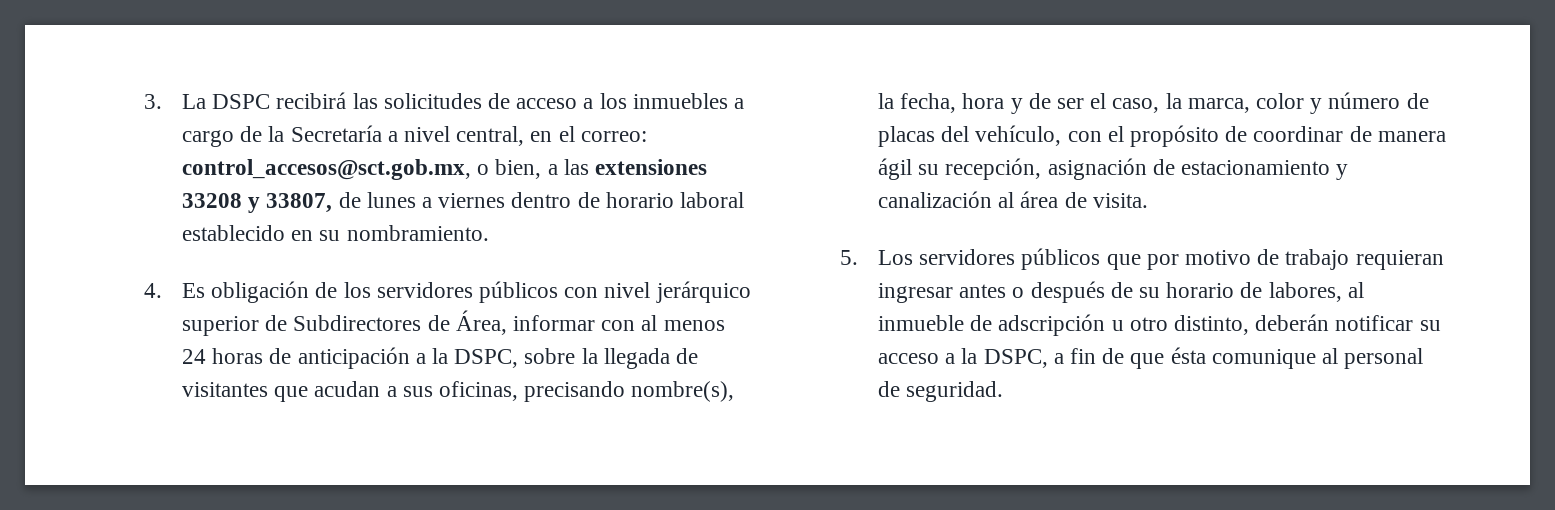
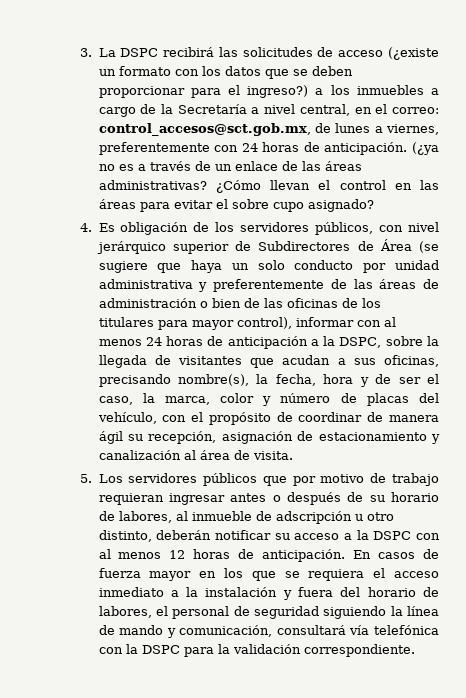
- 3. La DSPC recibirá las solicitudes de acceso a los inmuebles a cargo de la Secretaría a nivel central, en el correo: control_accesos@sct.gob.mx, o bien, a las extensiones 33208 y 33807, de lunes a viernes dentro de horario laboral establecido en su nombramiento.
+ 3. La DSPC recibirá las solicitudes de acceso (¿existe un formato con los datos que se deben proporcionar para el ingreso?) a los inmuebles a cargo de la Secretaría a nivel central, en el correo: control_accesos@sct.gob.mx, de lunes a viernes, preferentemente con 24 horas de anticipación. (¿ya no es a través de un enlace de las áreas administrativas? ¿Cómo llevan el control en las áreas para evitar el sobre cupo asignado?
- 4. Es obligación de los servidores públicos con nivel jerárquico superior de Subdirectores de Área, informar con al menos 24 horas de anticipación a la DSPC, sobre la llegada de visitantes que acudan a sus oficinas, precisando nombre(s), la fecha, hora y de ser el caso, la marca, color y número de placas del vehículo, con el propósito de coordinar de manera ágil su recepción, asignación de estacionamiento y canalización al área de visita.
+ 4. Es obligación de los servidores públicos, con nivel jerárquico superior de Subdirectores de Área (se sugiere que haya un solo conducto por unidad administrativa y preferentemente de las áreas de administración o bien de las oficinas de los titulares para mayor control), informar con al menos 24 horas de anticipación a la DSPC, sobre la llegada de visitantes que acudan a sus oficinas, precisando nombre(s), la fecha, hora y de ser el caso, la marca, color y número de placas del vehículo, con el propósito de coordinar de manera ágil su recepción, asignación de estacionamiento y canalización al área de visita.
- 5. Los servidores públicos que por motivo de trabajo requieran ingresar antes o después de su horario de labores, al inmueble de adscripción u otro distinto, deberán notificar su acceso a la DSPC, a fin de que ésta comunique al personal de seguridad.
+ 5. Los servidores públicos que por motivo de trabajo requieran ingresar antes o después de su horario de labores, al inmueble de adscripción u otro distinto, deberán notificar su acceso a la DSPC con al menos 12 horas de anticipación. En casos de fuerza mayor en los que se requiera el acceso inmediato a la instalación y fuera del horario de labores, el personal de seguridad siguiendo la línea de mando y comunicación, consultará vía telefónica con la DSPC para la validación correspondiente.

